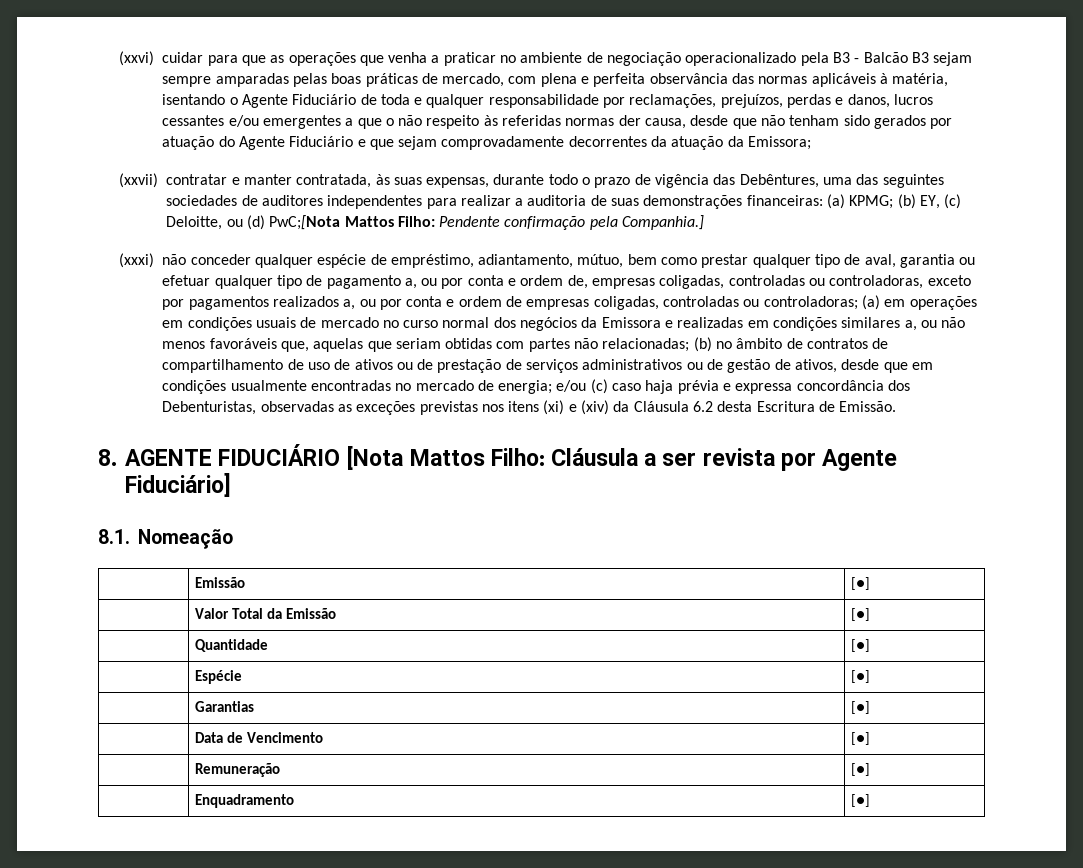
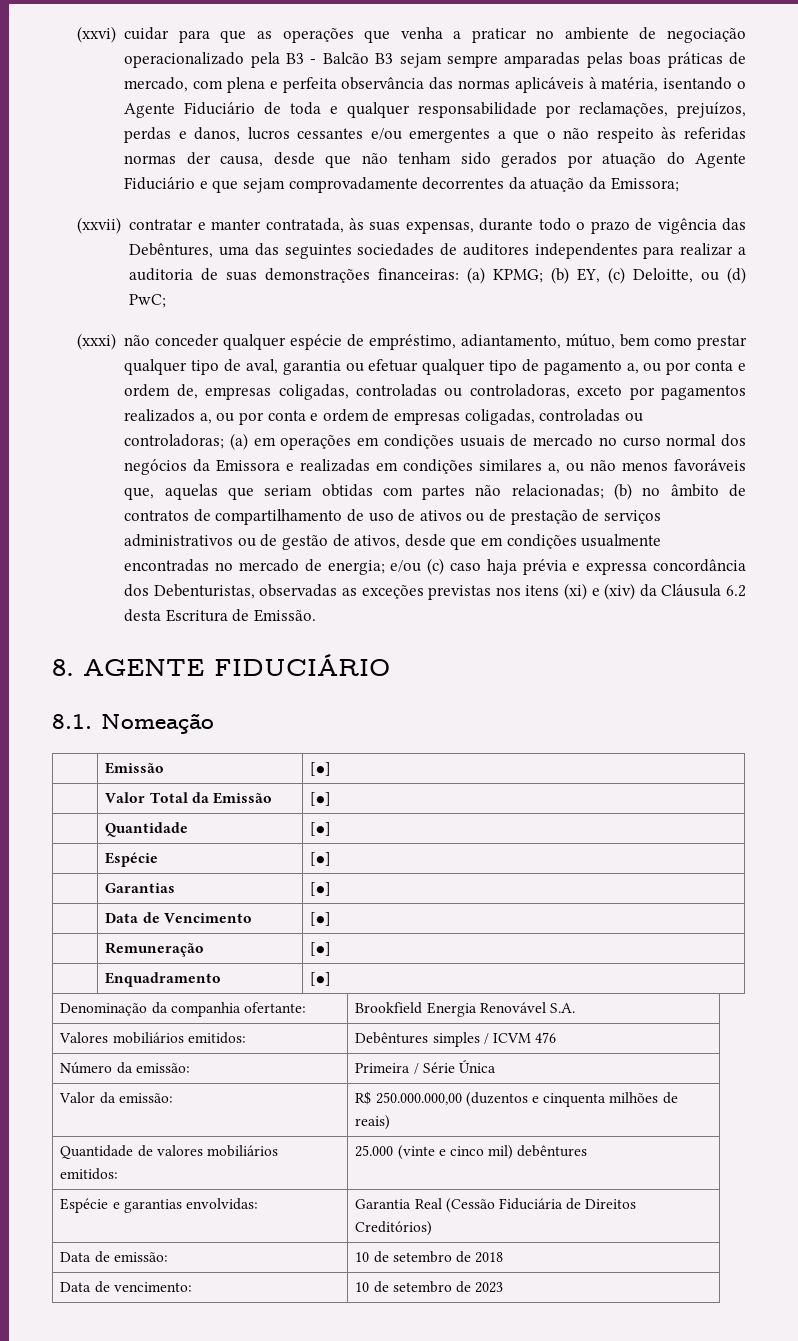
- (xxvii) contratar e manter contratada, às suas expensas, durante todo o prazo de vigência das Debêntures, uma das seguintes sociedades de auditores independentes para realizar a auditoria de suas demonstrações financeiras: (a) KPMG; (b) EY, (c) Deloitte, ou (d) PwC;[Nota Mattos Filho: Pendente confirmação pela Companhia.]
+ (xxvii) contratar e manter contratada, às suas expensas, durante todo o prazo de vigência das Debêntures, uma das seguintes sociedades de auditores independentes para realizar a auditoria de suas demonstrações financeiras: (a) KPMG; (b) EY, (c) Deloitte, ou (d) PwC;
- 8. AGENTE FIDUCIÁRIO [Nota Mattos Filho: Cláusula a ser revista por Agente Fiduciário]
+ 8. AGENTE FIDUCIÁRIO
+ Denominação da companhia ofertante: | Brookfield Energia Renovável S.A.
+ Valores mobiliários emitidos: | Debêntures simples / ICVM 476
+ Número da emissão: | Primeira / Série Única
+ Valor da emissão: | R$ 250.000.000,00 (duzentos e cinquenta milhões de reais)
+ Quantidade de valores mobiliários emitidos: | 25.000 (vinte e cinco mil) debêntures
+ Espécie e garantias envolvidas: | Garantia Real (Cessão Fiduciária de Direitos Creditórios)
+ Data de emissão: | 10 de setembro de 2018
+ Data de vencimento: | 10 de setembro de 2023

